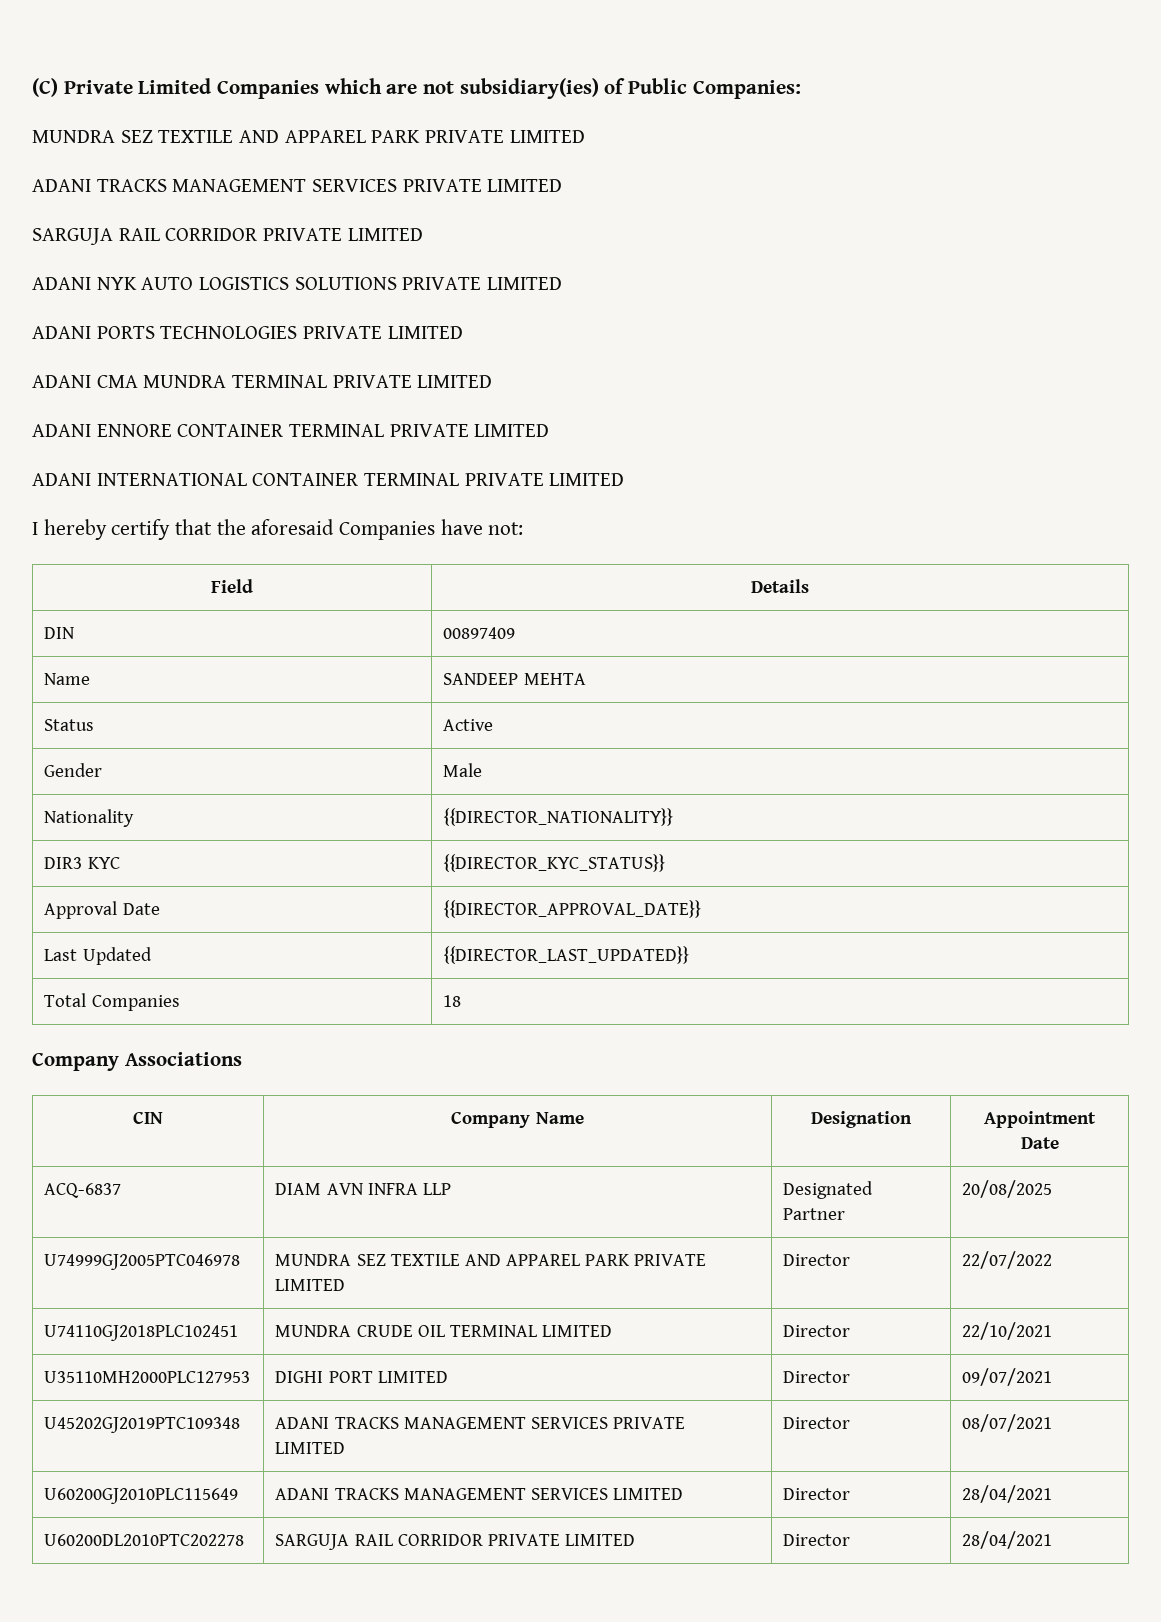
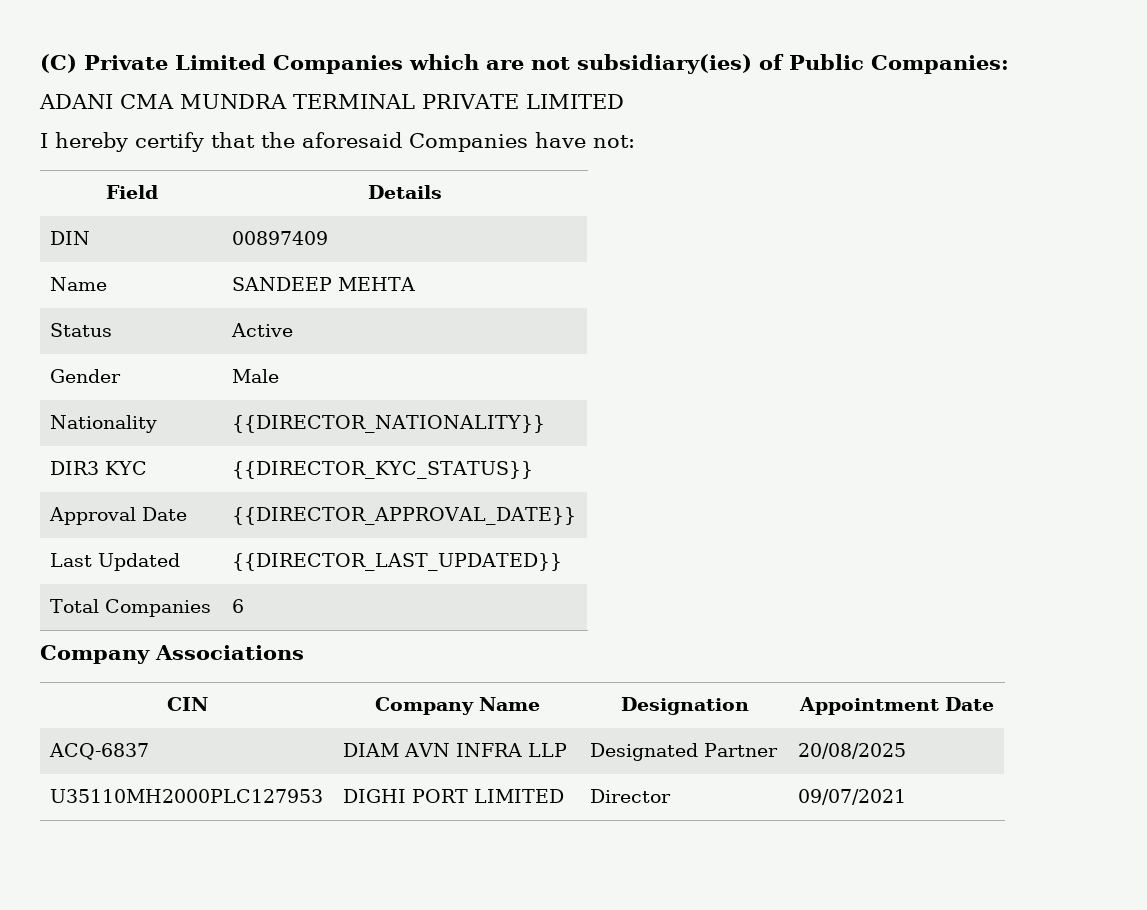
  (C) Private Limited Companies which are not subsidiary(ies) of Public Companies:
- MUNDRA SEZ TEXTILE AND APPAREL PARK PRIVATE LIMITED
- ADANI TRACKS MANAGEMENT SERVICES PRIVATE LIMITED
- SARGUJA RAIL CORRIDOR PRIVATE LIMITED
- ADANI NYK AUTO LOGISTICS SOLUTIONS PRIVATE LIMITED
- ADANI PORTS TECHNOLOGIES PRIVATE LIMITED
- ADANI ENNORE CONTAINER TERMINAL PRIVATE LIMITED
- ADANI INTERNATIONAL CONTAINER TERMINAL PRIVATE LIMITED
- Total Companies | 18
+ Total Companies | 6
- U74999GJ2005PTC046978 | MUNDRA SEZ TEXTILE AND APPAREL PARK PRIVATE LIMITED | Director | 22/07/2022
- U74110GJ2018PLC102451 | MUNDRA CRUDE OIL TERMINAL LIMITED | Director | 22/10/2021
- U45202GJ2019PTC109348 | ADANI TRACKS MANAGEMENT SERVICES PRIVATE LIMITED | Director | 08/07/2021
- U60200GJ2010PLC115649 | ADANI TRACKS MANAGEMENT SERVICES LIMITED | Director | 28/04/2021
- U60200DL2010PTC202278 | SARGUJA RAIL CORRIDOR PRIVATE LIMITED | Director | 28/04/2021

